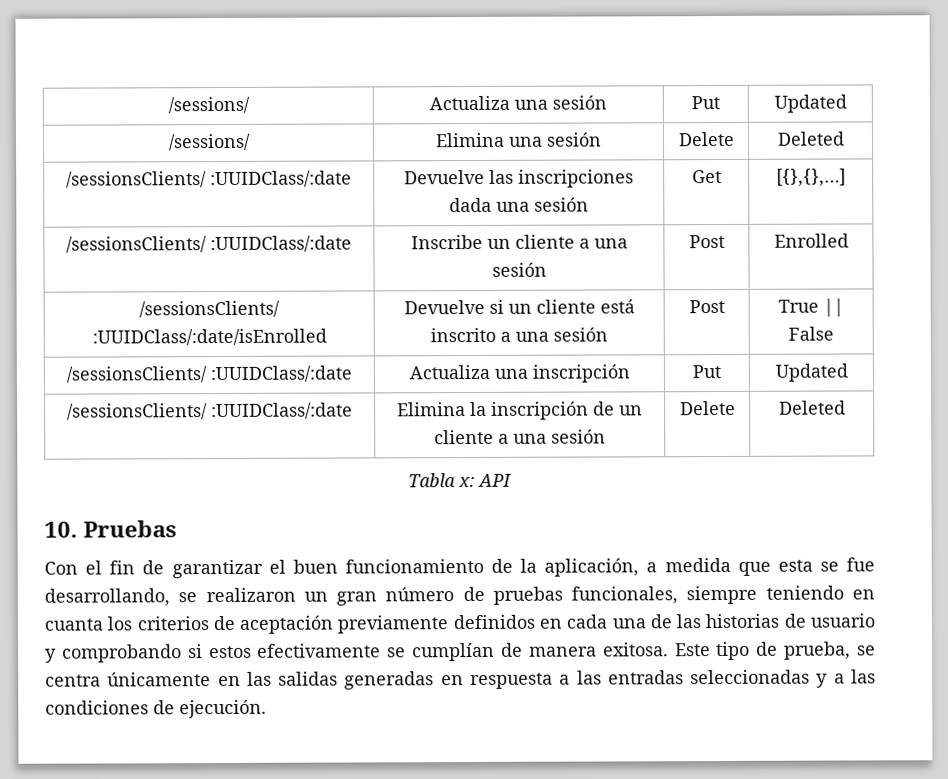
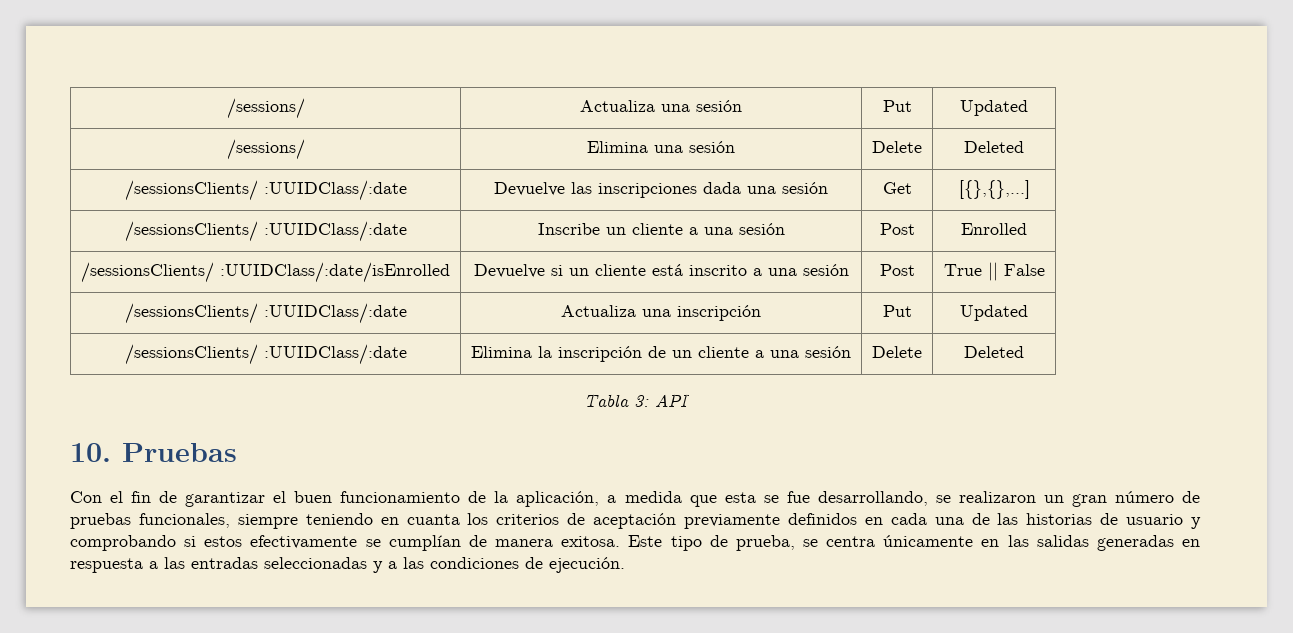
- Tabla x: API
+ Tabla 3: API

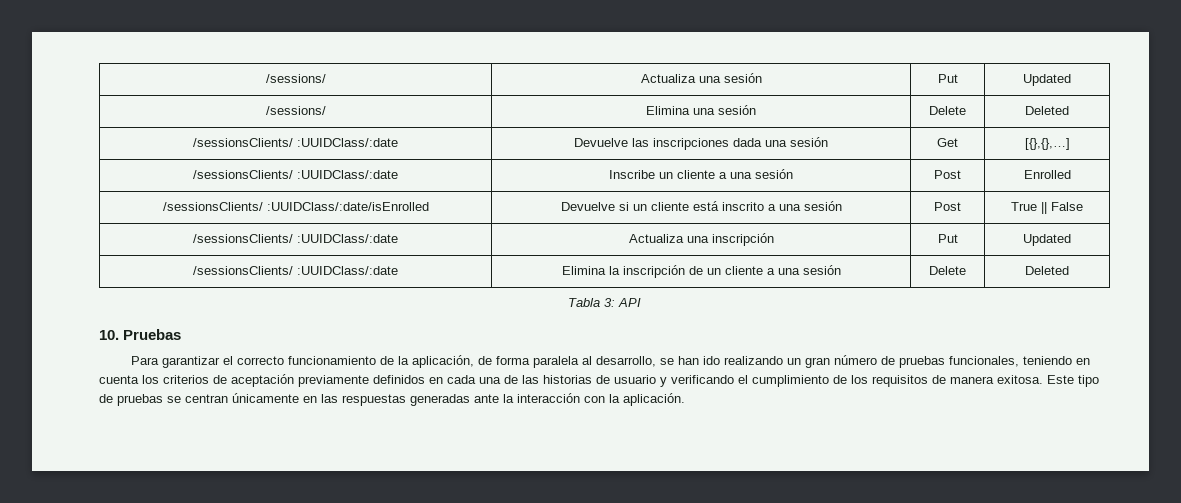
- Con el fin de garantizar el buen funcionamiento de la aplicación, a medida que esta se fue desarrollando, se realizaron un gran número de pruebas funcionales, siempre teniendo en cuanta los criterios de aceptación previamente definidos en cada una de las historias de usuario y comprobando si estos efectivamente se cumplían de manera exitosa.
+ Para garantizar el correcto funcionamiento de la aplicación, de forma paralela al desarrollo, se han ido realizando un gran número de pruebas funcionales, teniendo en cuenta los criterios de aceptación previamente definidos en cada una de las historias de usuario y verificando el cumplimiento de los requisitos de manera exitosa.
- Este tipo de prueba, se centra únicamente en las salidas generadas en respuesta a las entradas seleccionadas y a las condiciones de ejecución.
+ Este tipo de pruebas se centran únicamente en las respuestas generadas ante la interacción con la aplicación.

